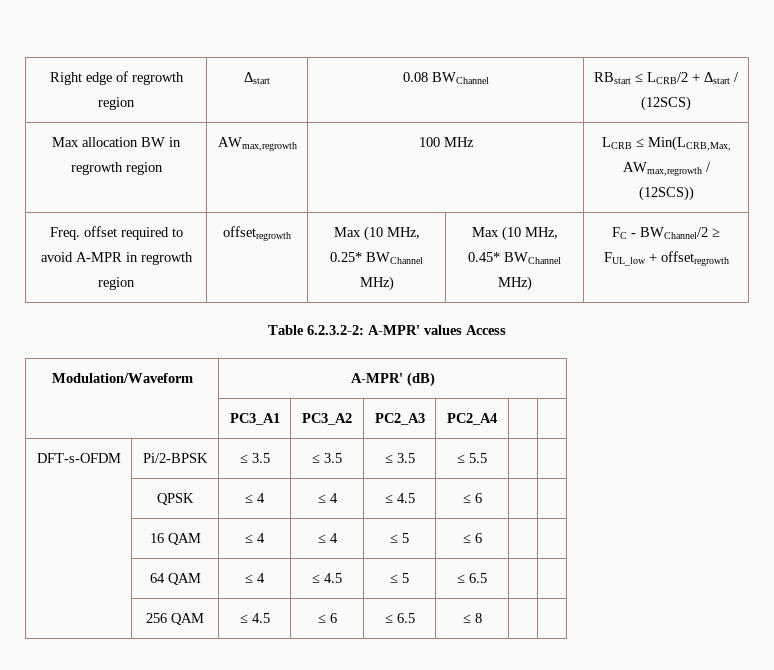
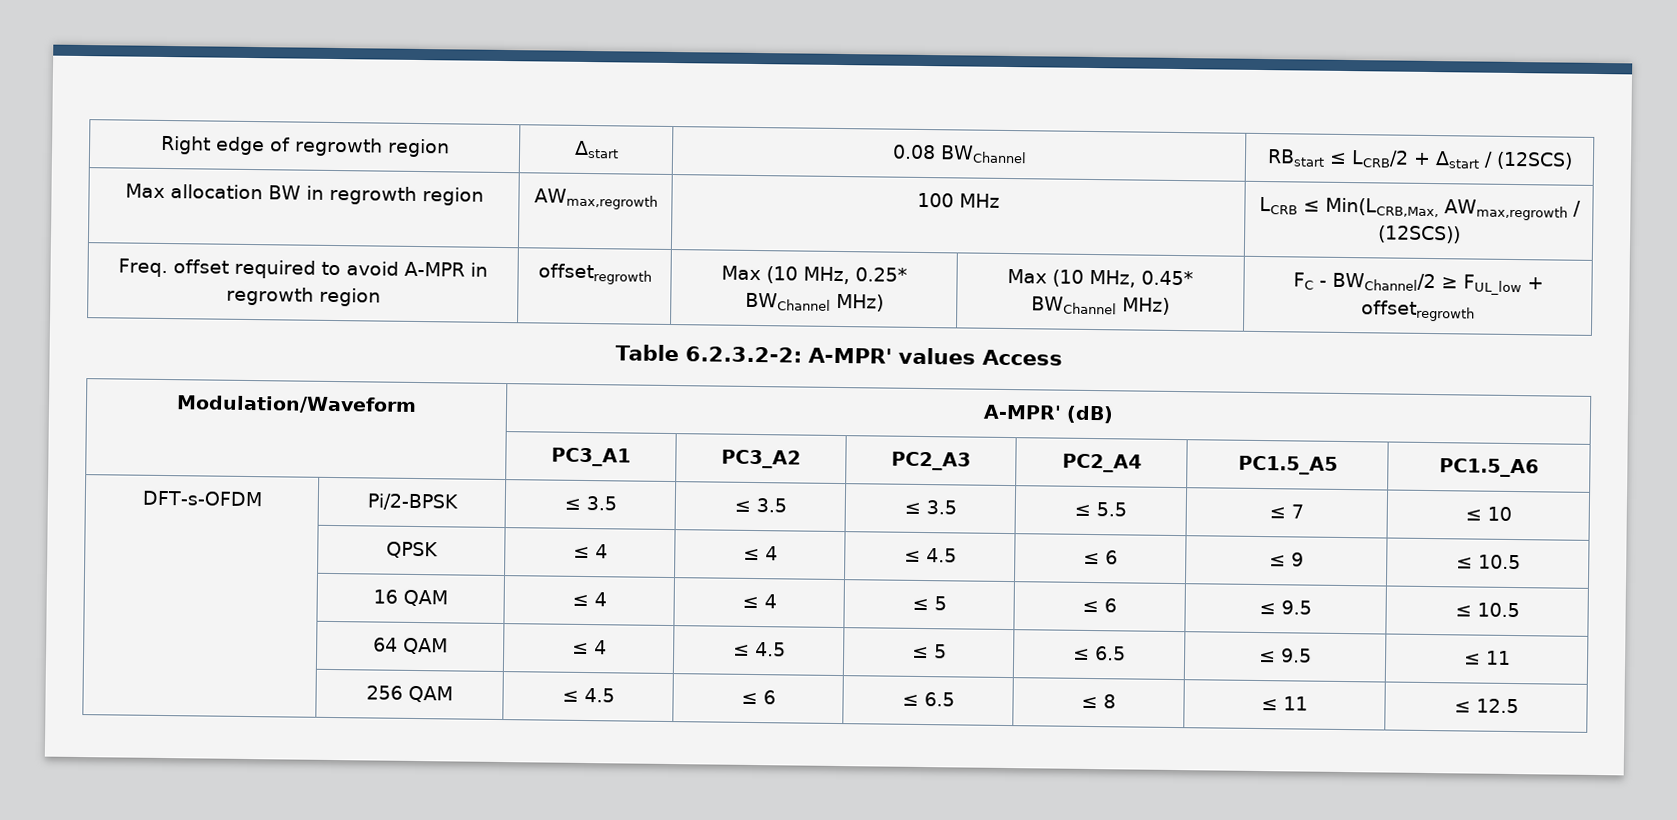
- | PC3_A1 | PC3_A2 | PC2_A3 | PC2_A4 | |
+ | PC3_A1 | PC3_A2 | PC2_A3 | PC2_A4 | PC1.5_A5 | PC1.5_A6
- DFT-s-OFDM | Pi/2-BPSK | ≤ 3.5 | ≤ 3.5 | ≤ 3.5 | ≤ 5.5 | |
+ DFT-s-OFDM | Pi/2-BPSK | ≤ 3.5 | ≤ 3.5 | ≤ 3.5 | ≤ 5.5 | ≤ 7 | ≤ 10
- | QPSK | ≤ 4 | ≤ 4 | ≤ 4.5 | ≤ 6 | |
+ | QPSK | ≤ 4 | ≤ 4 | ≤ 4.5 | ≤ 6 | ≤ 9 | ≤ 10.5
- | 16 QAM | ≤ 4 | ≤ 4 | ≤ 5 | ≤ 6 | |
+ | 16 QAM | ≤ 4 | ≤ 4 | ≤ 5 | ≤ 6 | ≤ 9.5 | ≤ 10.5
- | 64 QAM | ≤ 4 | ≤ 4.5 | ≤ 5 | ≤ 6.5 | |
+ | 64 QAM | ≤ 4 | ≤ 4.5 | ≤ 5 | ≤ 6.5 | ≤ 9.5 | ≤ 11
- | 256 QAM | ≤ 4.5 | ≤ 6 | ≤ 6.5 | ≤ 8 | |
+ | 256 QAM | ≤ 4.5 | ≤ 6 | ≤ 6.5 | ≤ 8 | ≤ 11 | ≤ 12.5

